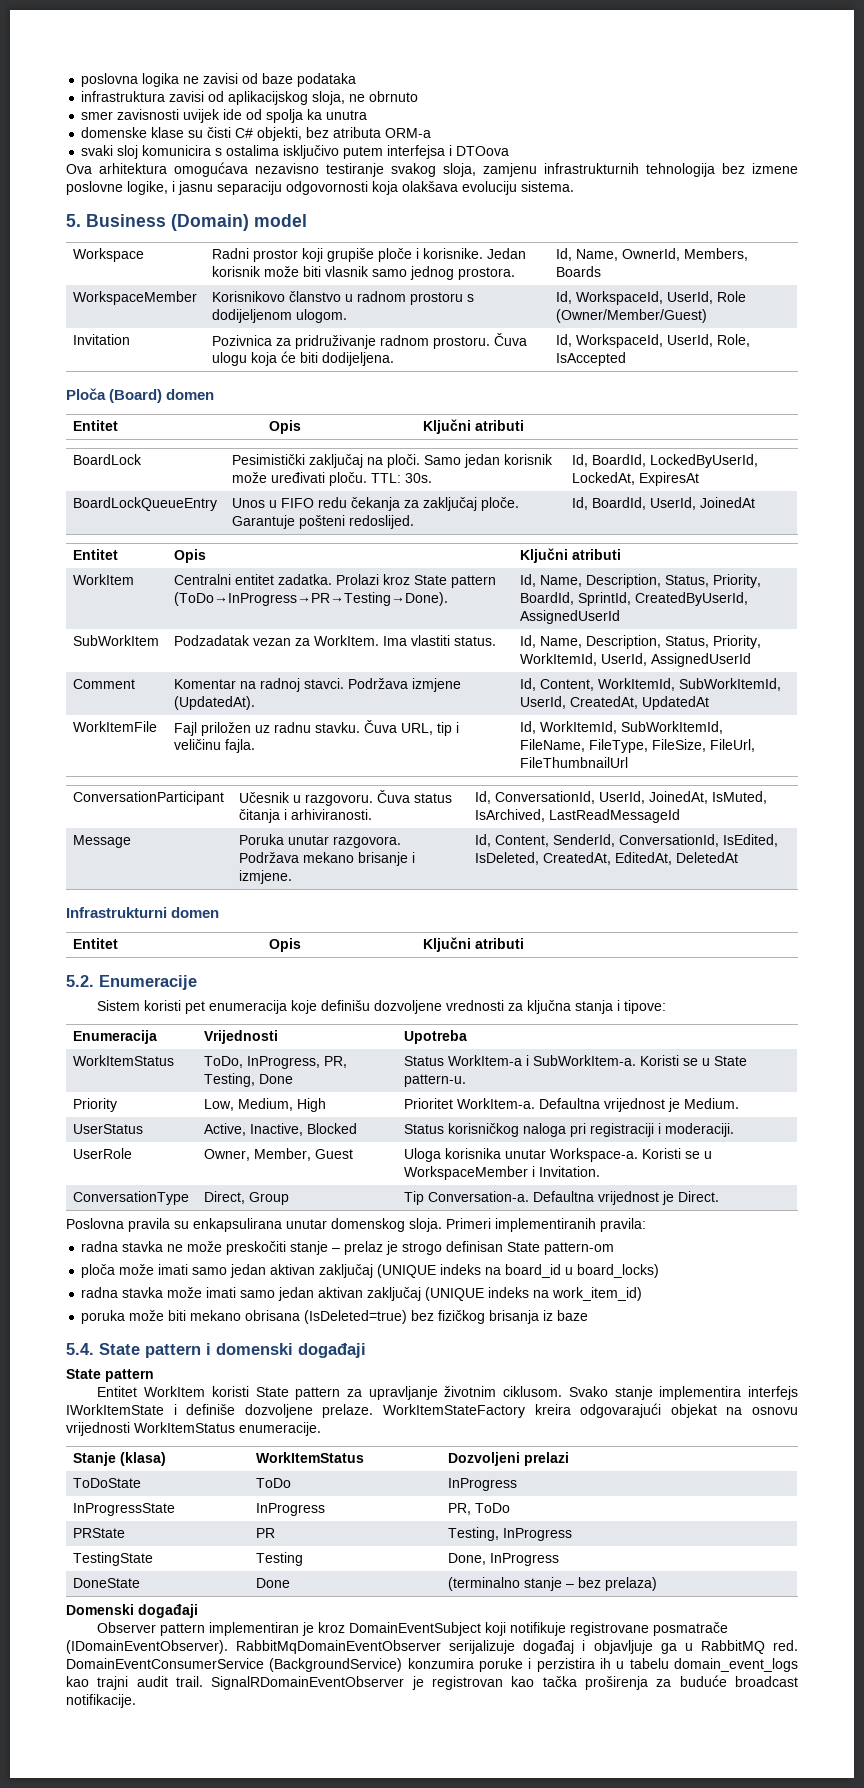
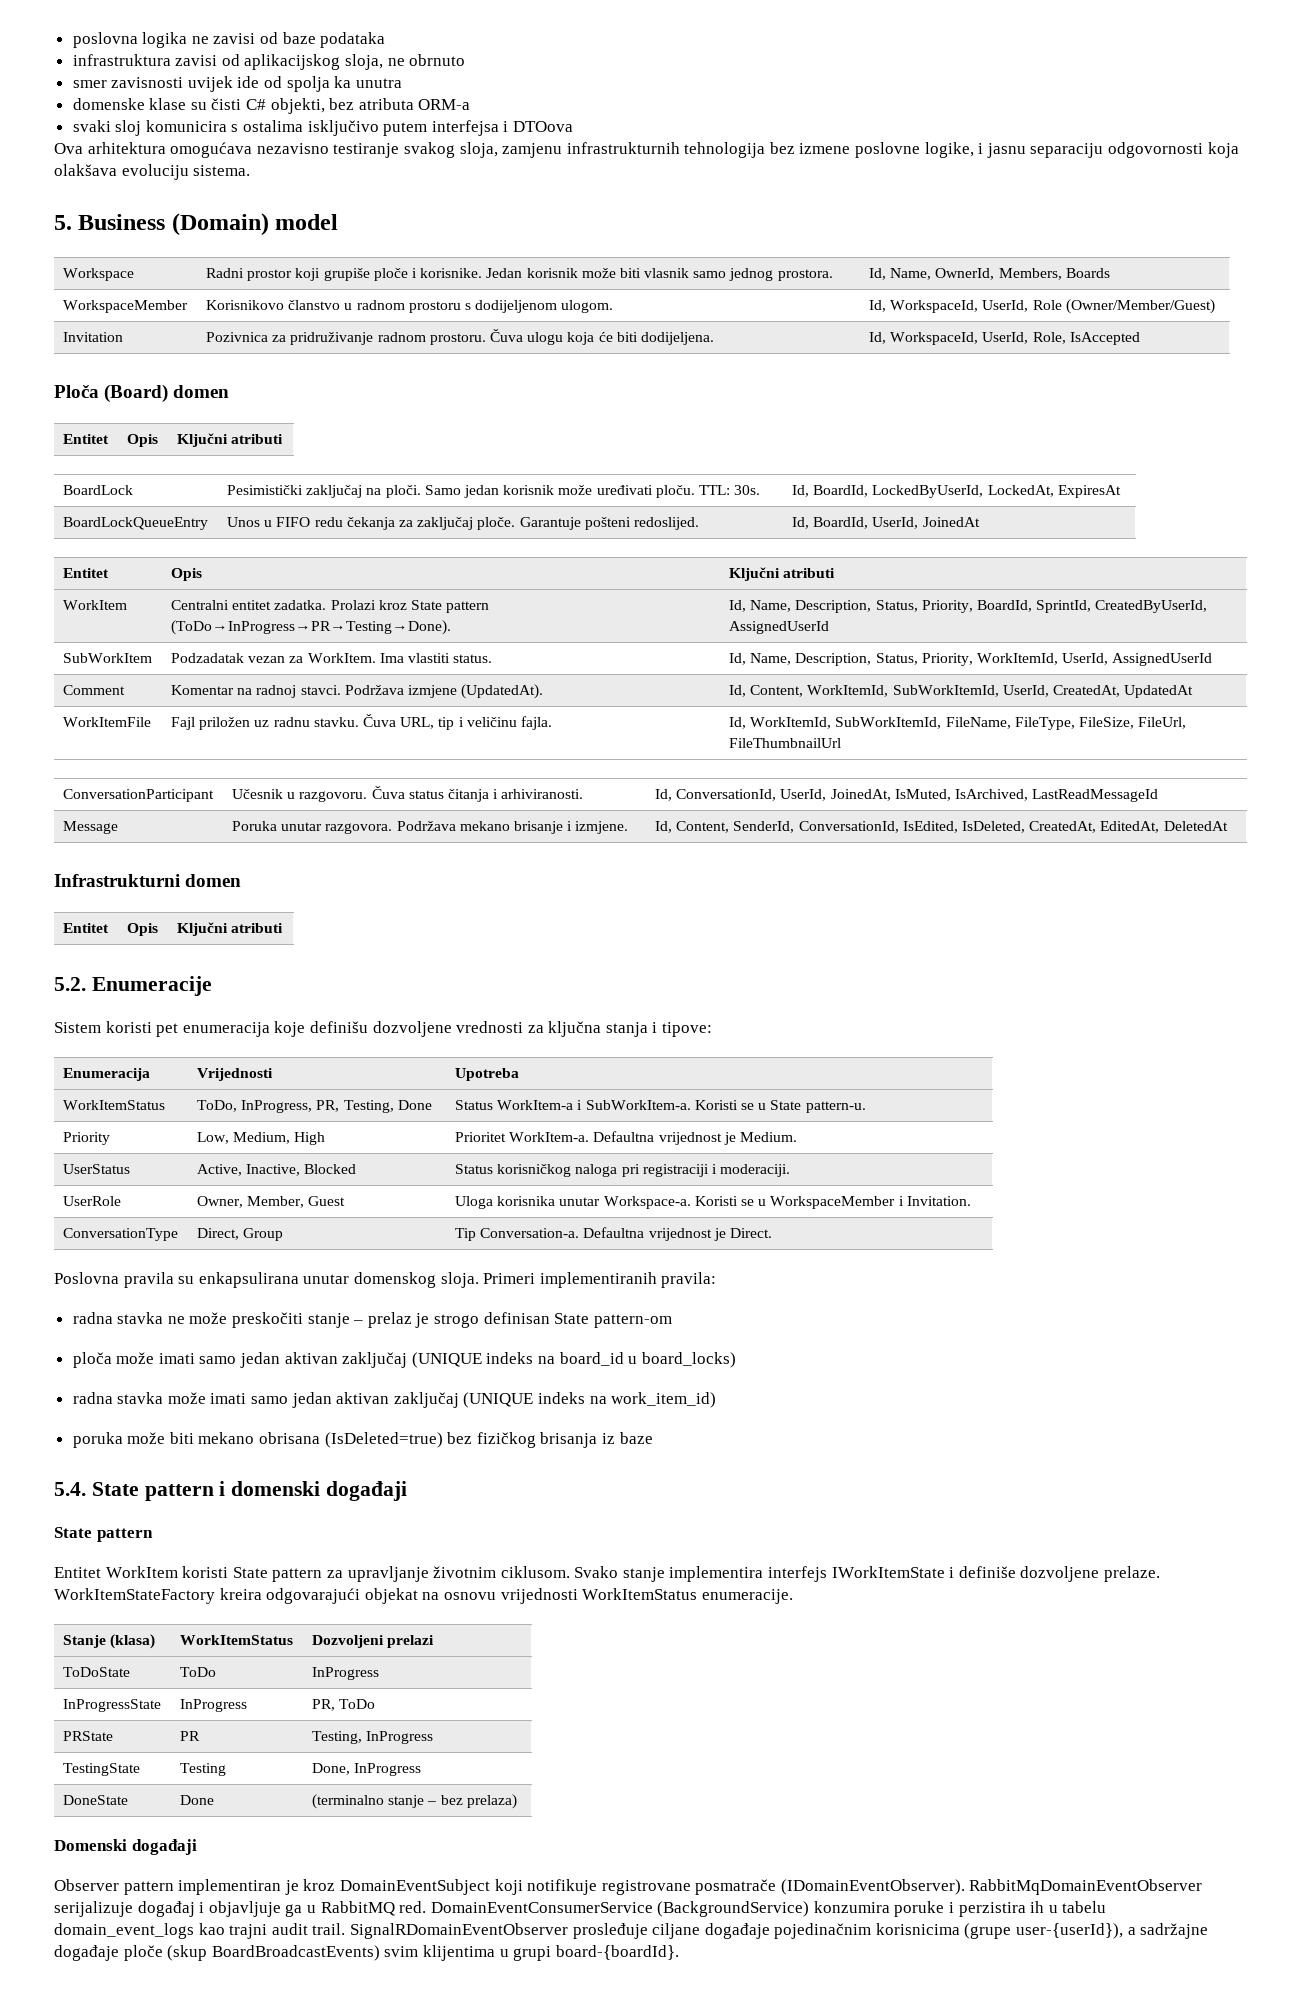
- SignalRDomainEventObserver je registrovan kao tačka proširenja za buduće broadcast notifikacije.
+ SignalRDomainEventObserver prosleđuje ciljane događaje pojedinačnim korisnicima (grupe user-{userId}), a sadržajne događaje ploče (skup BoardBroadcastEvents) svim klijentima u grupi board-{boardId}.

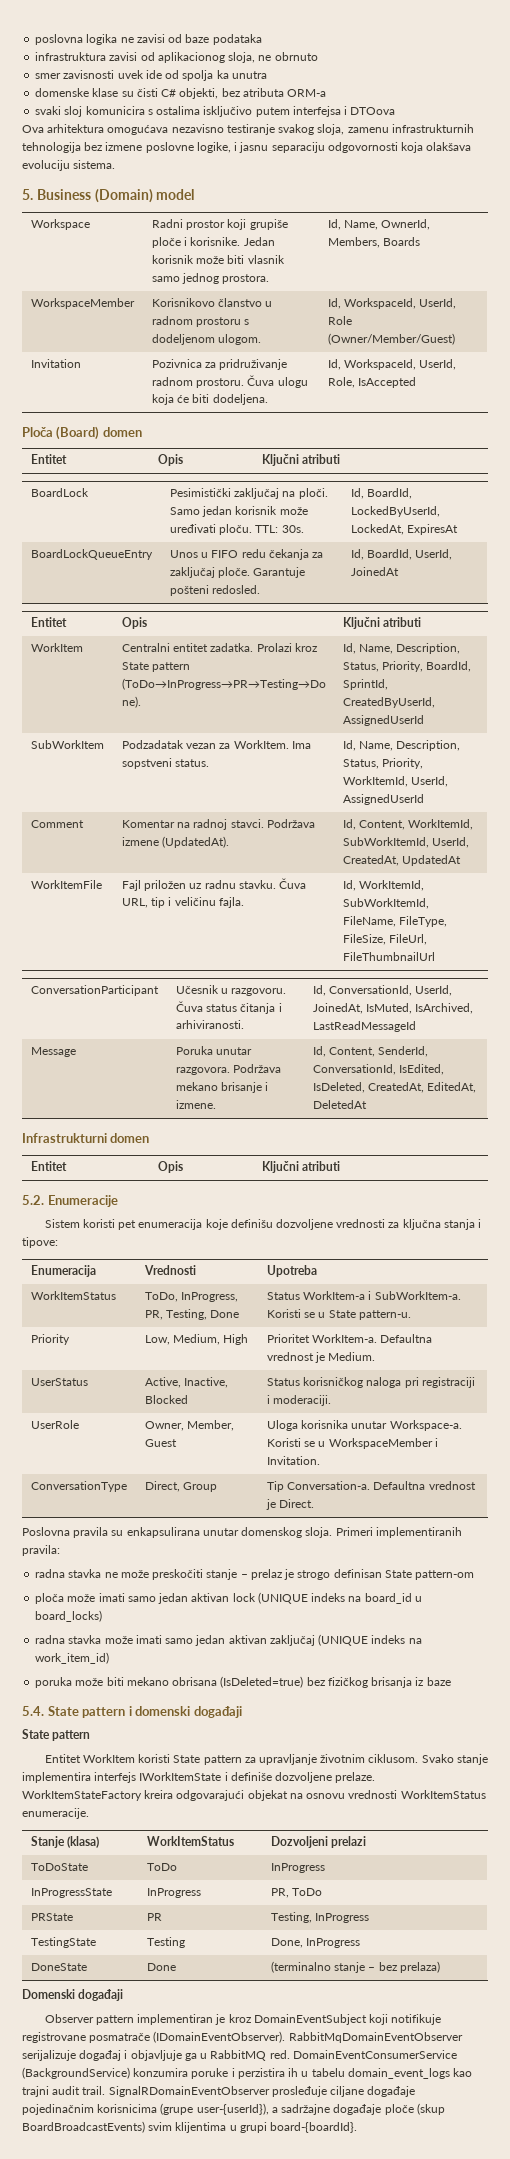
- infrastruktura zavisi od aplikacijskog sloja, ne obrnuto
+ infrastruktura zavisi od aplikacionog sloja, ne obrnuto
- smer zavisnosti uvijek ide od spolja ka unutra
+ smer zavisnosti uvek ide od spolja ka unutra
- Ova arhitektura omogućava nezavisno testiranje svakog sloja, zamjenu infrastrukturnih tehnologija bez izmene poslovne logike, i jasnu separaciju odgovornosti koja olakšava evoluciju sistema.
+ Ova arhitektura omogućava nezavisno testiranje svakog sloja, zamenu infrastrukturnih tehnologija bez izmene poslovne logike, i jasnu separaciju odgovornosti koja olakšava evoluciju sistema.
- WorkspaceMember | Korisnikovo članstvo u radnom prostoru s dodijeljenom ulogom. | Id, WorkspaceId, UserId, Role (Owner/Member/Guest)
+ WorkspaceMember | Korisnikovo članstvo u radnom prostoru s dodeljenom ulogom. | Id, WorkspaceId, UserId, Role (Owner/Member/Guest)
- Invitation | Pozivnica za pridruživanje radnom prostoru. Čuva ulogu koja će biti dodijeljena. | Id, WorkspaceId, UserId, Role, IsAccepted
+ Invitation | Pozivnica za pridruživanje radnom prostoru. Čuva ulogu koja će biti dodeljena. | Id, WorkspaceId, UserId, Role, IsAccepted
- BoardLockQueueEntry | Unos u FIFO redu čekanja za zaključaj ploče. Garantuje pošteni redoslijed. | Id, BoardId, UserId, JoinedAt
+ BoardLockQueueEntry | Unos u FIFO redu čekanja za zaključaj ploče. Garantuje pošteni redosled. | Id, BoardId, UserId, JoinedAt
- SubWorkItem | Podzadatak vezan za WorkItem. Ima vlastiti status. | Id, Name, Description, Status, Priority, WorkItemId, UserId, AssignedUserId
+ SubWorkItem | Podzadatak vezan za WorkItem. Ima sopstveni status. | Id, Name, Description, Status, Priority, WorkItemId, UserId, AssignedUserId
- Comment | Komentar na radnoj stavci. Podržava izmjene (UpdatedAt). | Id, Content, WorkItemId, SubWorkItemId, UserId, CreatedAt, UpdatedAt
+ Comment | Komentar na radnoj stavci. Podržava izmene (UpdatedAt). | Id, Content, WorkItemId, SubWorkItemId, UserId, CreatedAt, UpdatedAt
- Message | Poruka unutar razgovora. Podržava mekano brisanje i izmjene. | Id, Content, SenderId, ConversationId, IsEdited, IsDeleted, CreatedAt, EditedAt, DeletedAt
+ Message | Poruka unutar razgovora. Podržava mekano brisanje i izmene. | Id, Content, SenderId, ConversationId, IsEdited, IsDeleted, CreatedAt, EditedAt, DeletedAt
- Enumeracija | Vrijednosti | Upotreba
+ Enumeracija | Vrednosti | Upotreba
- Priority | Low, Medium, High | Prioritet WorkItem-a. Defaultna vrijednost je Medium.
+ Priority | Low, Medium, High | Prioritet WorkItem-a. Defaultna vrednost je Medium.
- ConversationType | Direct, Group | Tip Conversation-a. Defaultna vrijednost je Direct.
+ ConversationType | Direct, Group | Tip Conversation-a. Defaultna vrednost je Direct.
- ploča može imati samo jedan aktivan zaključaj (UNIQUE indeks na board_id u board_locks)
+ ploča može imati samo jedan aktivan lock (UNIQUE indeks na board_id u board_locks)
- WorkItemStateFactory kreira odgovarajući objekat na osnovu vrijednosti WorkItemStatus enumeracije.
+ WorkItemStateFactory kreira odgovarajući objekat na osnovu vrednosti WorkItemStatus enumeracije.

